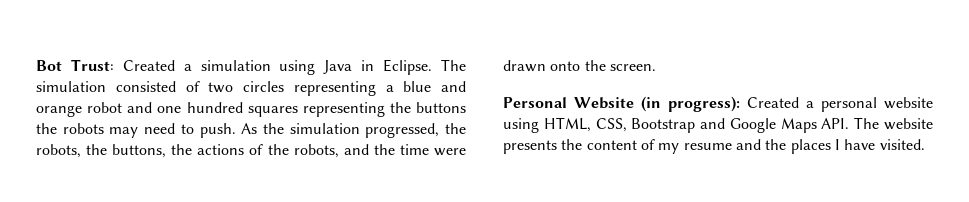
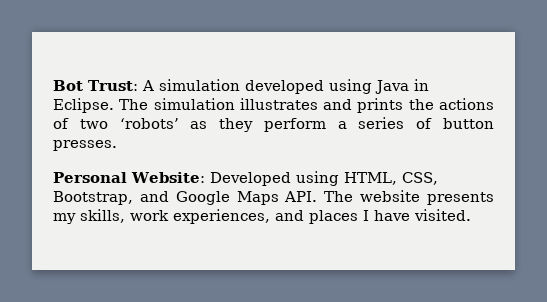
- Bot Trust: Created a simulation using Java in Eclipse.
+ Bot Trust: A simulation developed using Java in Eclipse.
- The simulation consisted of two circles representing a blue and orange robot and one hundred squares representing the buttons the robots may need to push. As the simulation progressed, the robots, the buttons, the actions of the robots, and the time were drawn onto the screen.
- Personal Website (in progress): Created a personal website using HTML, CSS, Bootstrap and Google Maps API. The website presents the content of my resume and the places I have visited.
+ The simulation illustrates and prints the actions of two ‘robots’ as they perform a series of button presses.
+ Personal Website: Developed using HTML, CSS, Bootstrap, and Google Maps API. The website presents my skills, work experiences, and places I have visited.

